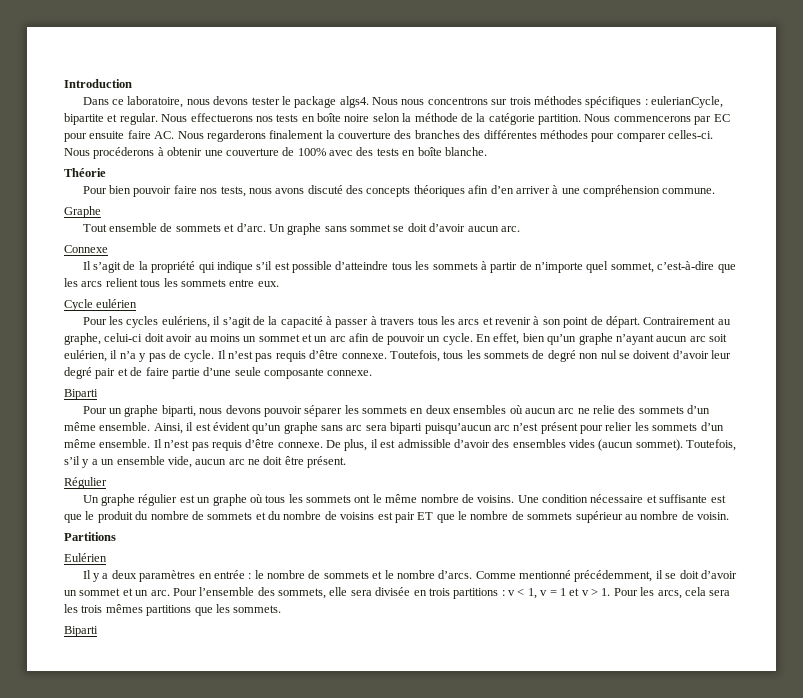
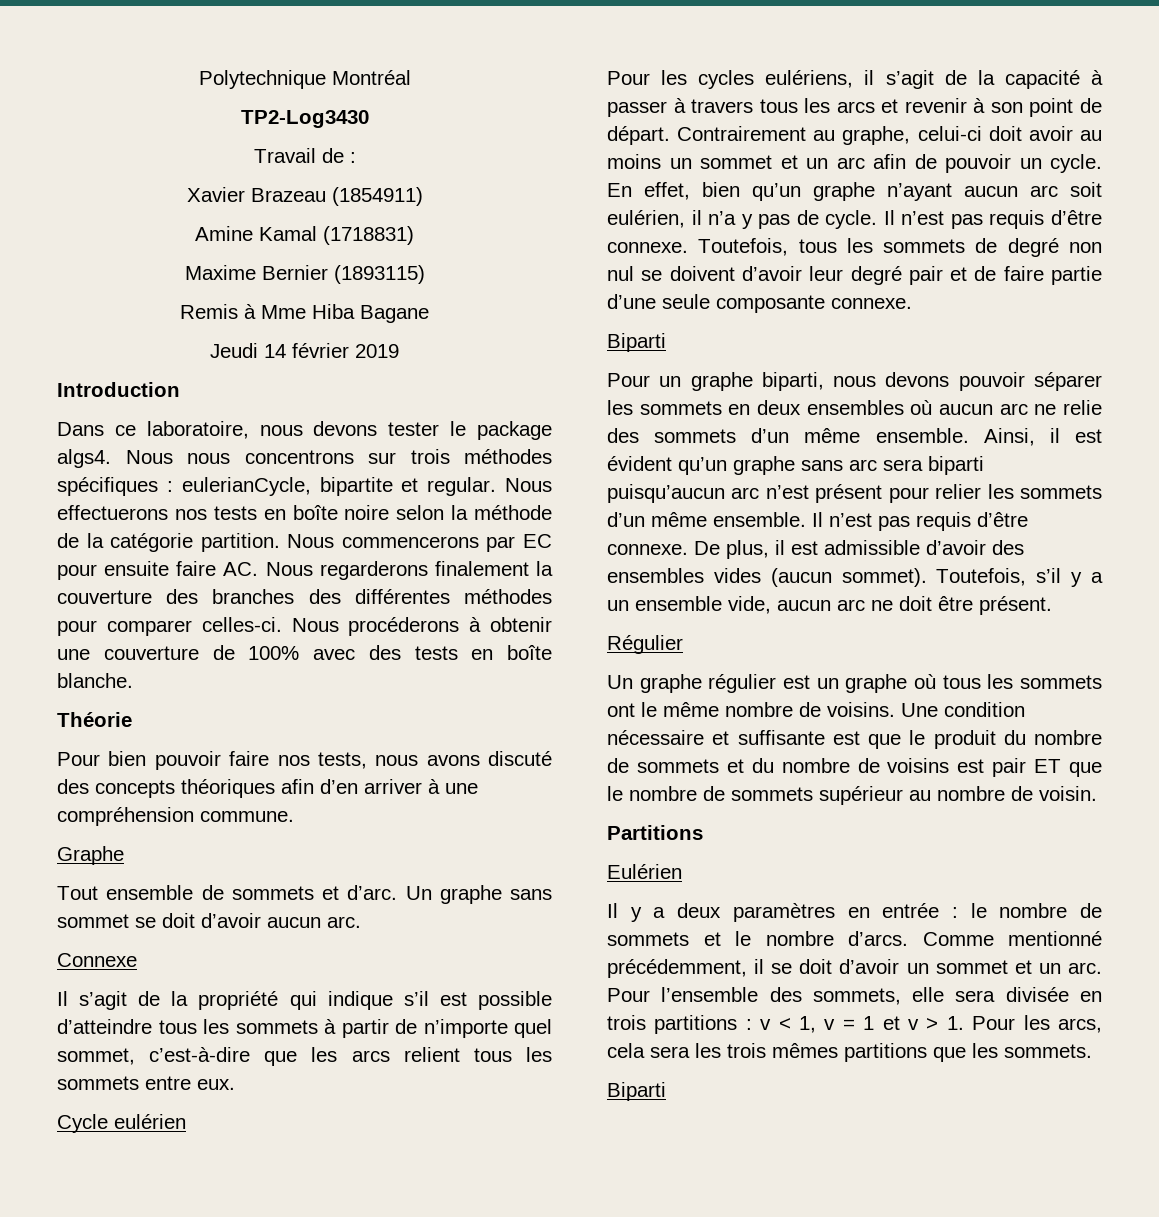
+ Polytechnique Montréal
+ TP2-Log3430
+ Travail de :
+ Xavier Brazeau (1854911)
+ Amine Kamal (1718831)
+ Maxime Bernier (1893115)
+ Remis à Mme Hiba Bagane
+ Jeudi 14 février 2019

